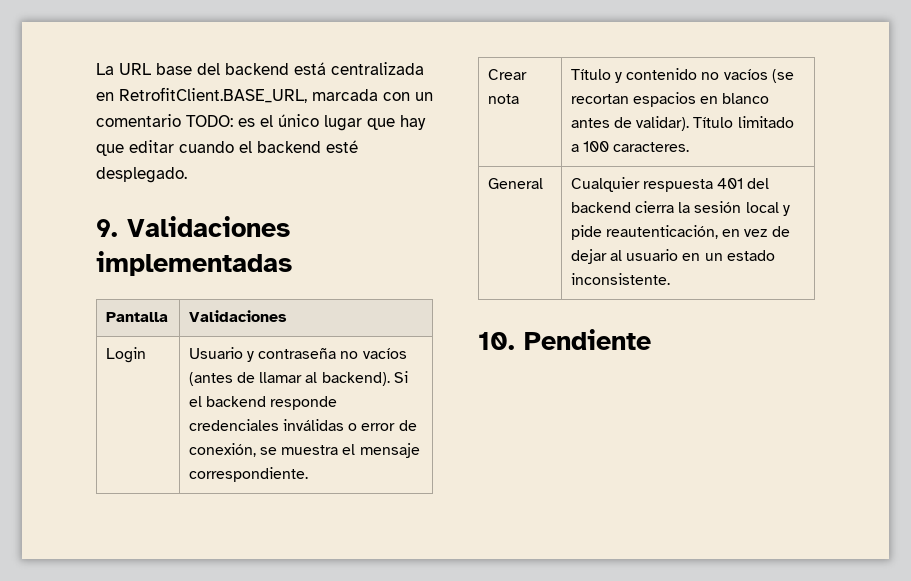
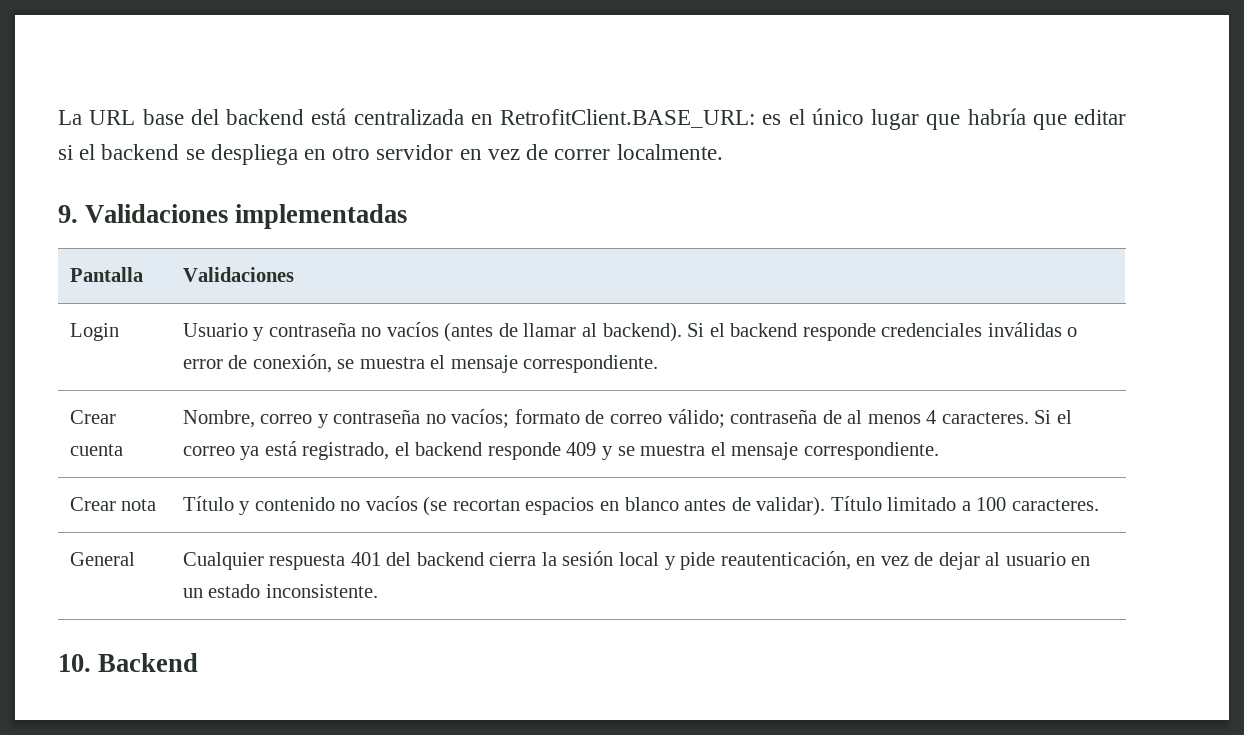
- La URL base del backend está centralizada en RetrofitClient.BASE_URL, marcada con un comentario TODO: es el único lugar que hay que editar cuando el backend esté desplegado.
+ La URL base del backend está centralizada en RetrofitClient.BASE_URL: es el único lugar que habría que editar si el backend se despliega en otro servidor en vez de correr localmente.
+ Crear cuenta | Nombre, correo y contraseña no vacíos; formato de correo válido; contraseña de al menos 4 caracteres. Si el correo ya está registrado, el backend responde 409 y se muestra el mensaje correspondiente.
- 10. Pendiente
+ 10. Backend

